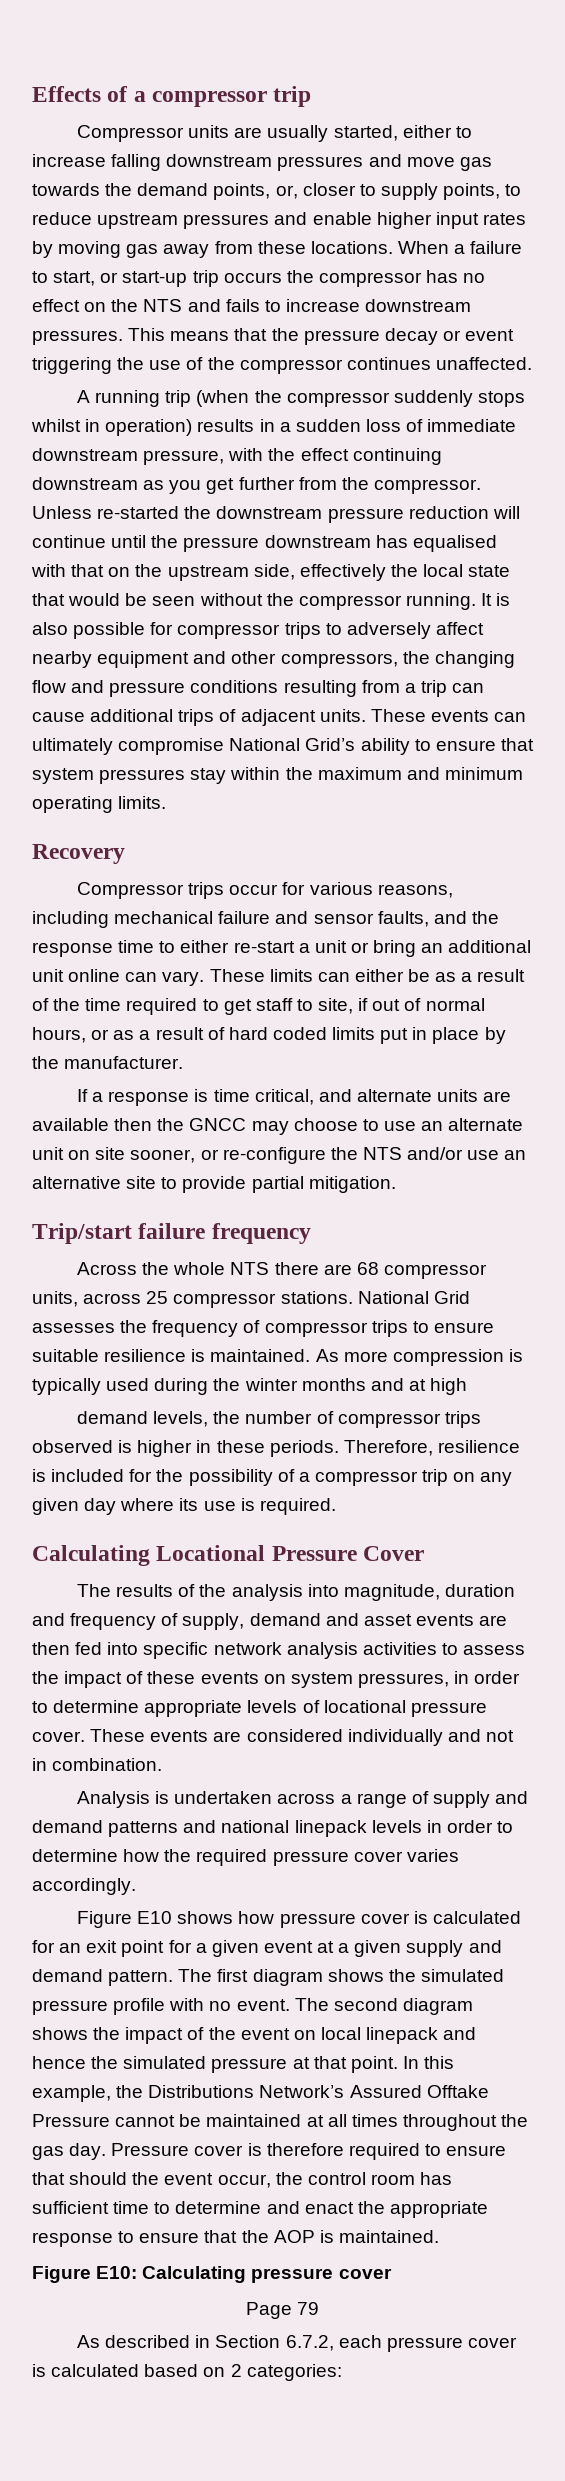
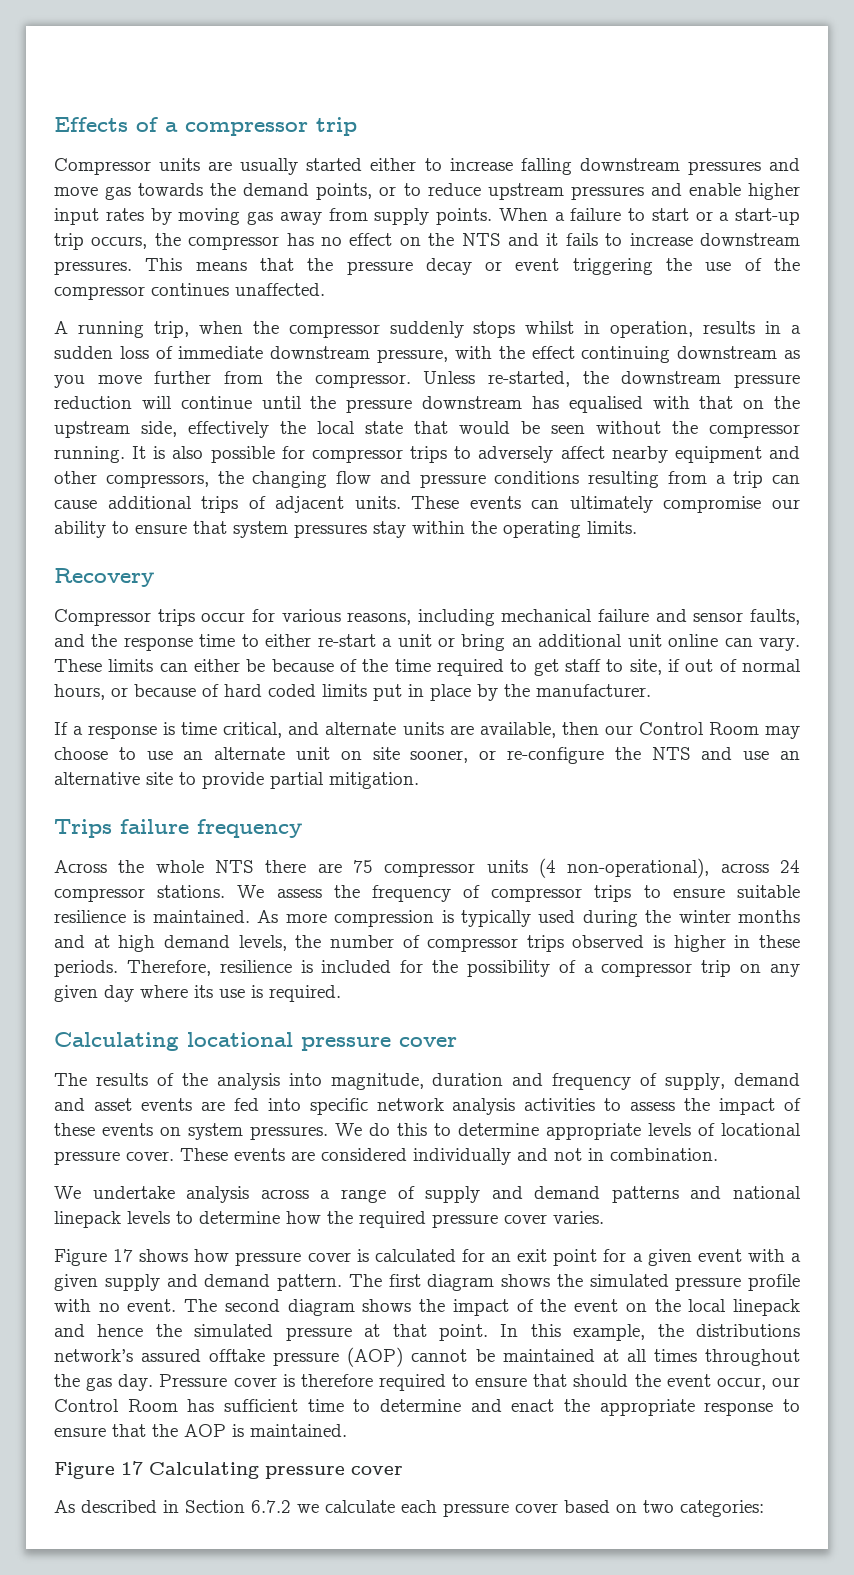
- Compressor units are usually started, either to increase falling downstream pressures and move gas towards the demand points, or, closer to supply points, to reduce upstream pressures and enable higher input rates by moving gas away from these locations.
+ Compressor units are usually started either to increase falling downstream pressures and move gas towards the demand points, or to reduce upstream pressures and enable higher input rates by moving gas away from supply points.
- When a failure to start, or start-up trip occurs the compressor has no effect on the NTS and fails to increase downstream pressures.
+ When a failure to start or a start-up trip occurs, the compressor has no effect on the NTS and it fails to increase downstream pressures.
- A running trip (when the compressor suddenly stops whilst in operation) results in a sudden loss of immediate downstream pressure, with the effect continuing downstream as you get further from the compressor.
+ A running trip, when the compressor suddenly stops whilst in operation, results in a sudden loss of immediate downstream pressure, with the effect continuing downstream as you move further from the compressor.
- Unless re-started the downstream pressure reduction will continue until the pressure downstream has equalised with that on the upstream side, effectively the local state that would be seen without the compressor running.
+ Unless re-started, the downstream pressure reduction will continue until the pressure downstream has equalised with that on the upstream side, effectively the local state that would be seen without the compressor running.
- These events can ultimately compromise National Grid’s ability to ensure that system pressures stay within the maximum and minimum operating limits.
+ These events can ultimately compromise our ability to ensure that system pressures stay within the operating limits.
- These limits can either be as a result of the time required to get staff to site, if out of normal hours, or as a result of hard coded limits put in place by the manufacturer.
+ These limits can either be because of the time required to get staff to site, if out of normal hours, or because of hard coded limits put in place by the manufacturer.
- If a response is time critical, and alternate units are available then the GNCC may choose to use an alternate unit on site sooner, or re-configure the NTS and/or use an alternative site to provide partial mitigation.
+ If a response is time critical, and alternate units are available, then our Control Room may choose to use an alternate unit on site sooner, or re-configure the NTS and use an alternative site to provide partial mitigation.
- Trip/start failure frequency
+ Trips failure frequency
- Across the whole NTS there are 68 compressor units, across 25 compressor stations. National Grid assesses the frequency of compressor trips to ensure suitable resilience is maintained.
+ Across the whole NTS there are 75 compressor units (4 non-operational), across 24 compressor stations. We assess the frequency of compressor trips to ensure suitable resilience is maintained.
- As more compression is typically used during the winter months and at high
- demand levels, the number of compressor trips observed is higher in these periods.
+ As more compression is typically used during the winter months and at high demand levels, the number of compressor trips observed is higher in these periods.
- Calculating Locational Pressure Cover
+ Calculating locational pressure cover
- The results of the analysis into magnitude, duration and frequency of supply, demand and asset events are then fed into specific network analysis activities to assess the impact of these events on system pressures, in order to determine appropriate levels of locational pressure cover.
+ The results of the analysis into magnitude, duration and frequency of supply, demand and asset events are fed into specific network analysis activities to assess the impact of these events on system pressures. We do this to determine appropriate levels of locational pressure cover.
- Analysis is undertaken across a range of supply and demand patterns and national linepack levels in order to determine how the required pressure cover varies accordingly.
- Figure E10 shows how pressure cover is calculated for an exit point for a given event at a given supply and demand pattern.
+ We undertake analysis across a range of supply and demand patterns and national linepack levels to determine how the required pressure cover varies.
+ Figure 17 shows how pressure cover is calculated for an exit point for a given event with a given supply and demand pattern.
- The second diagram shows the impact of the event on local linepack and hence the simulated pressure at that point.
+ The second diagram shows the impact of the event on the local linepack and hence the simulated pressure at that point.
- In this example, the Distributions Network’s Assured Offtake Pressure cannot be maintained at all times throughout the gas day.
+ In this example, the distributions network’s assured offtake pressure (AOP) cannot be maintained at all times throughout the gas day.
- Pressure cover is therefore required to ensure that should the event occur, the control room has sufficient time to determine and enact the appropriate response to ensure that the AOP is maintained.
+ Pressure cover is therefore required to ensure that should the event occur, our Control Room has sufficient time to determine and enact the appropriate response to ensure that the AOP is maintained.
- Figure E10: Calculating pressure cover
+ Figure 17 Calculating pressure cover
- Page 79
- As described in Section 6.7.2, each pressure cover is calculated based on 2 categories:
+ As described in Section 6.7.2 we calculate each pressure cover based on two categories:

